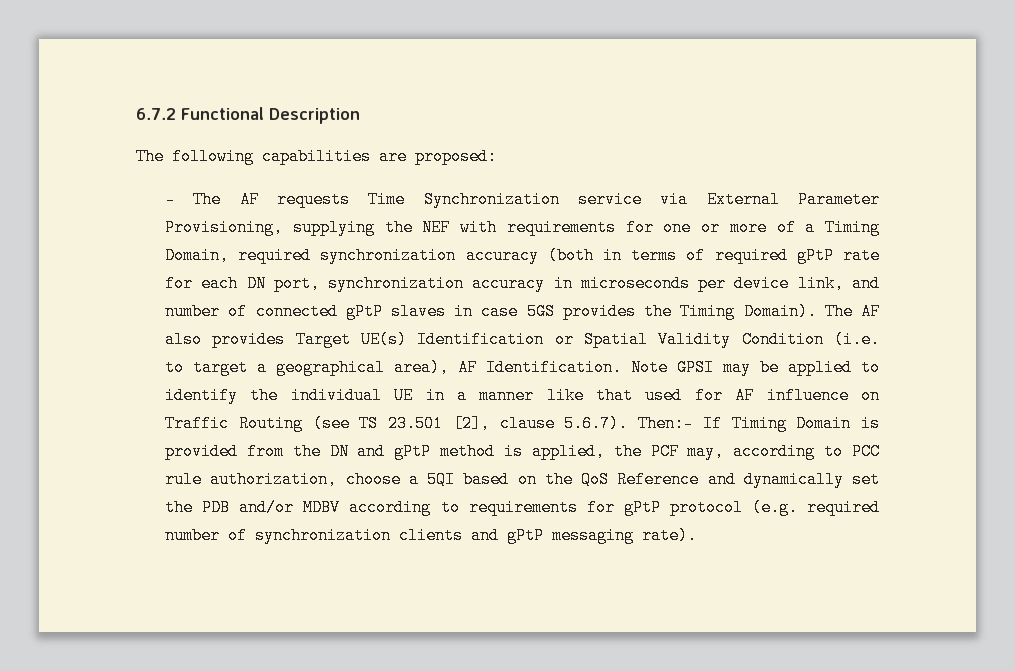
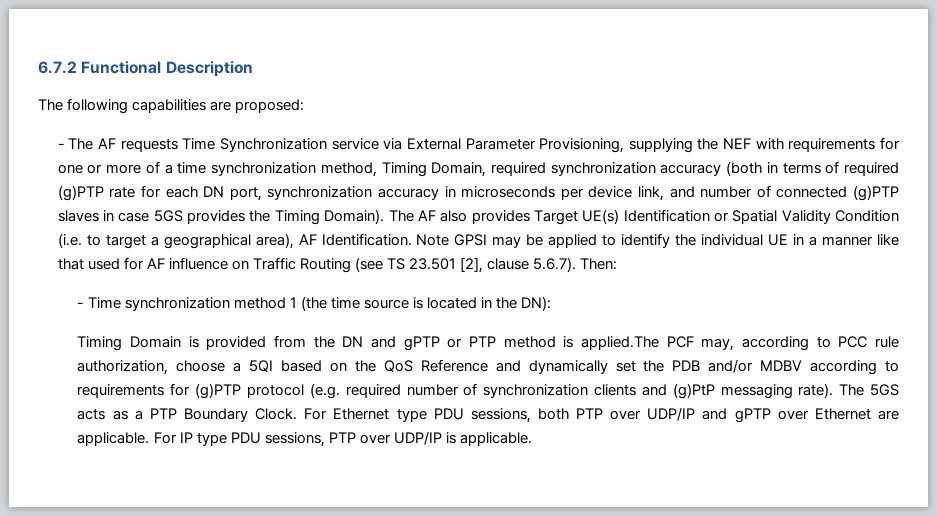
- - The AF requests Time Synchronization service via External Parameter Provisioning, supplying the NEF with requirements for one or more of a Timing Domain, required synchronization accuracy (both in terms of required gPtP rate for each DN port, synchronization accuracy in microseconds per device link, and number of connected gPtP slaves in case 5GS provides the Timing Domain).
+ - The AF requests Time Synchronization service via External Parameter Provisioning, supplying the NEF with requirements for one or more of a time synchronization method, Timing Domain, required synchronization accuracy (both in terms of required (g)PTP rate for each DN port, synchronization accuracy in microseconds per device link, and number of connected (g)PTP slaves in case 5GS provides the Timing Domain).
- Note GPSI may be applied to identify the individual UE in a manner like that used for AF influence on Traffic Routing (see TS 23.501 [2], clause 5.6.7). Then:- If Timing Domain is provided from the DN and gPtP method is applied, the PCF may, according to PCC rule authorization, choose a 5QI based on the QoS Reference and dynamically set the PDB and/or MDBV according to requirements for gPtP protocol (e.g. required number of synchronization clients and gPtP messaging rate).
+ Note GPSI may be applied to identify the individual UE in a manner like that used for AF influence on Traffic Routing (see TS 23.501 [2], clause 5.6.7). Then:
+ - Time synchronization method 1 (the time source is located in the DN):
+ Timing Domain is provided from the DN and gPTP or PTP method is applied.The PCF may, according to PCC rule authorization, choose a 5QI based on the QoS Reference and dynamically set the PDB and/or MDBV according to requirements for (g)PTP protocol (e.g. required number of synchronization clients and (g)PtP messaging rate).
+ The 5GS acts as a PTP Boundary Clock. For Ethernet type PDU sessions, both PTP over UDP/IP and gPTP over Ethernet are applicable. For IP type PDU sessions, PTP over UDP/IP is applicable.

